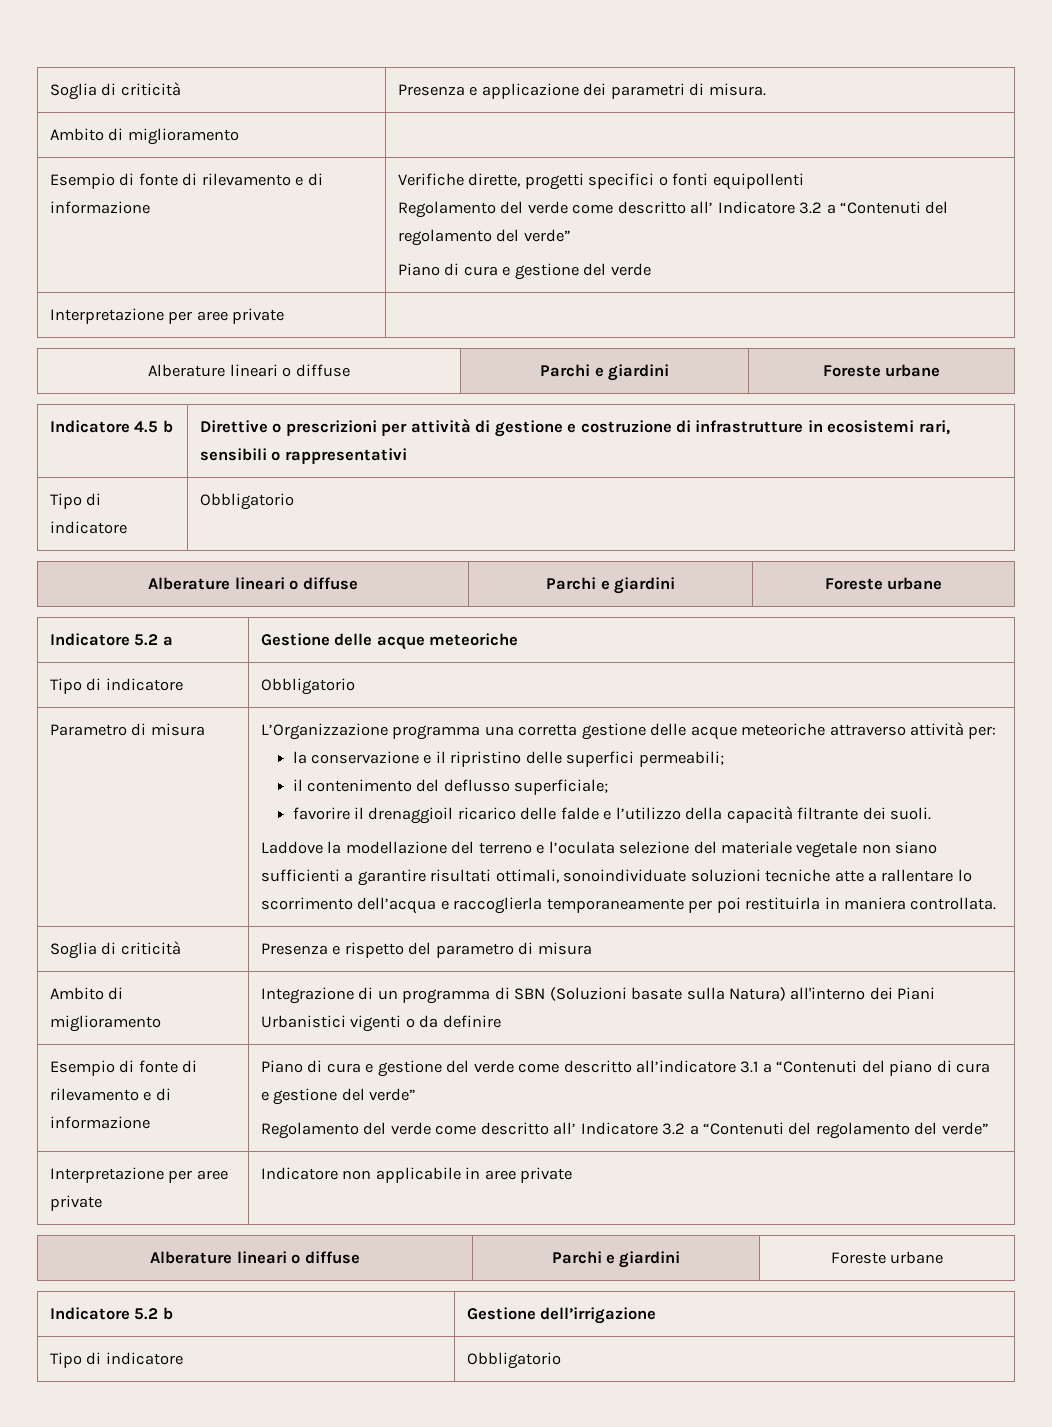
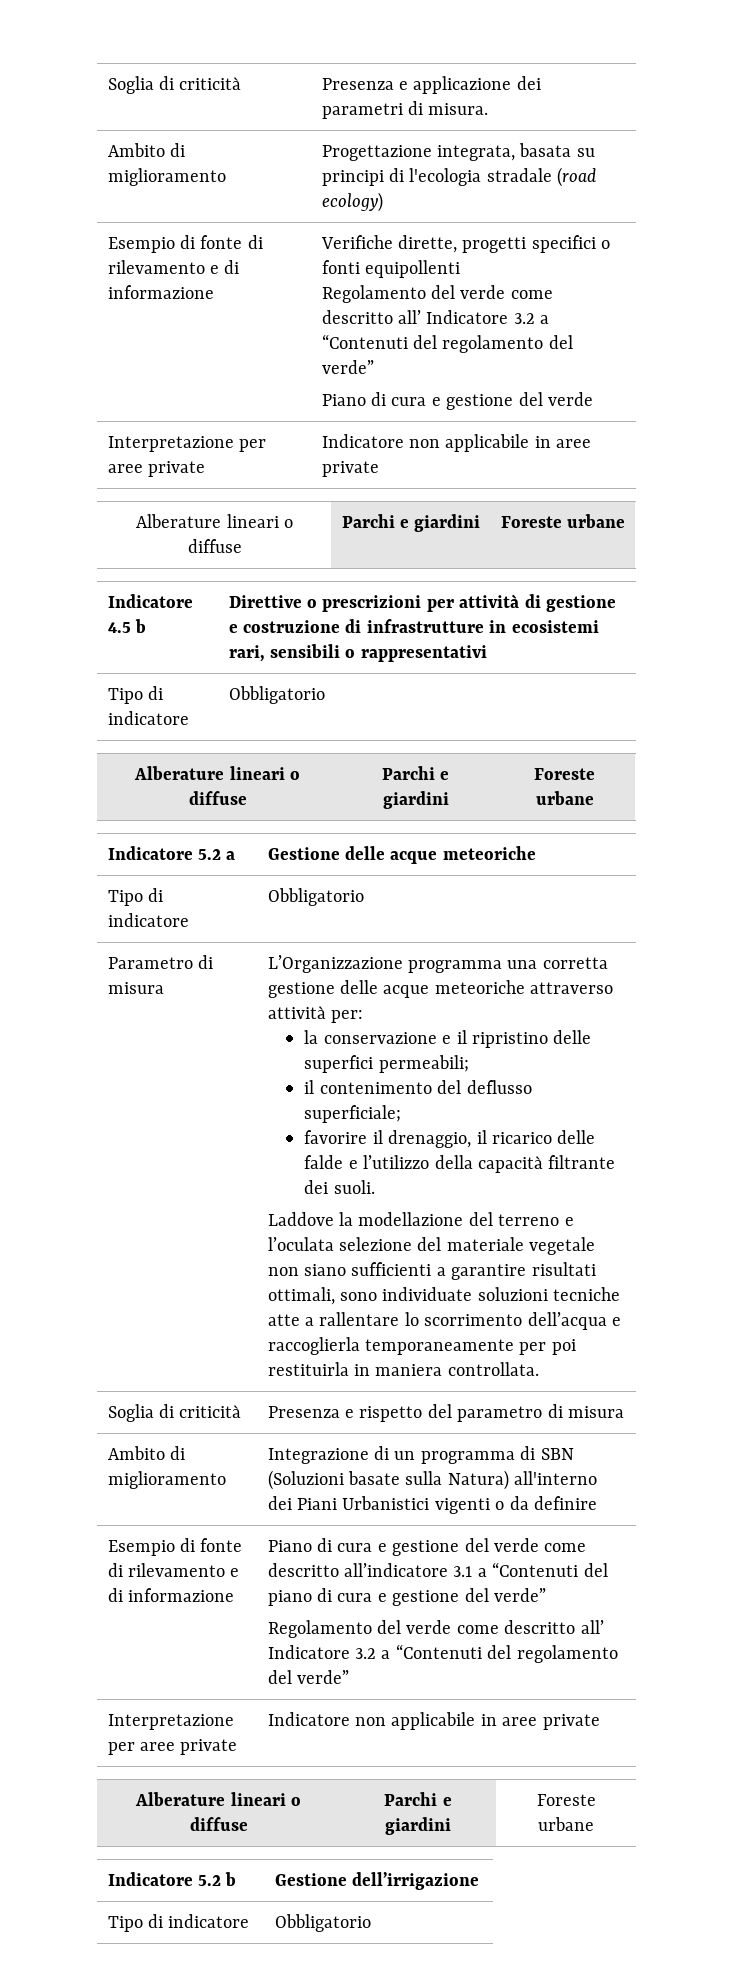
  Soglia di criticità | Presenza e applicazione dei parametri di misura.
- Ambito di miglioramento |
+ Ambito di miglioramento | Progettazione integrata, basata su principi di l'ecologia stradale (road ecology)
  Esempio di fonte di rilevamento e di informazione | Verifiche dirette, progetti specifici o fonti equipollenti
  Regolamento del verde come descritto all’ Indicatore 3.2 a “Contenuti del regolamento del verde”
  Piano di cura e gestione del verde
- Interpretazione per aree private |
+ Interpretazione per aree private | Indicatore non applicabile in aree private
- favorire il drenaggioil ricarico delle falde e l’utilizzo della capacità filtrante dei suoli.
+ favorire il drenaggio, il ricarico delle falde e l’utilizzo della capacità filtrante dei suoli.
- Laddove la modellazione del terreno e l’oculata selezione del materiale vegetale non siano sufficienti a garantire risultati ottimali, sonoindividuate soluzioni tecniche atte a rallentare lo scorrimento dell’acqua e raccoglierla temporaneamente per poi restituirla in maniera controllata.
+ Laddove la modellazione del terreno e l’oculata selezione del materiale vegetale non siano sufficienti a garantire risultati ottimali, sono individuate soluzioni tecniche atte a rallentare lo scorrimento dell’acqua e raccoglierla temporaneamente per poi restituirla in maniera controllata.

